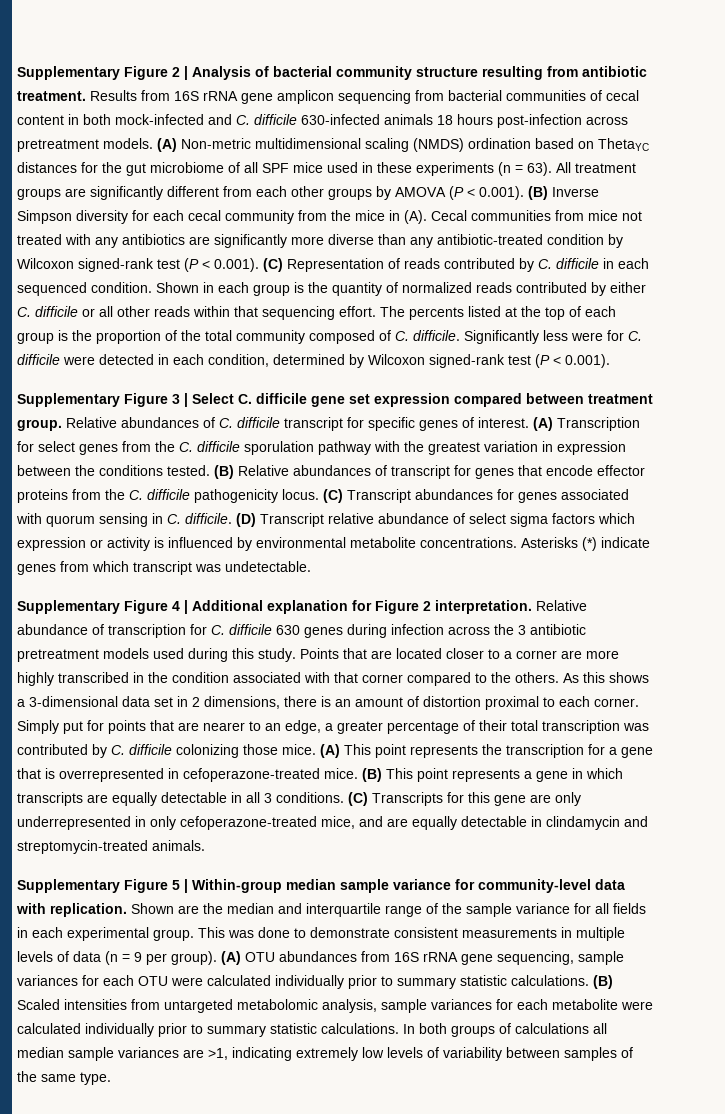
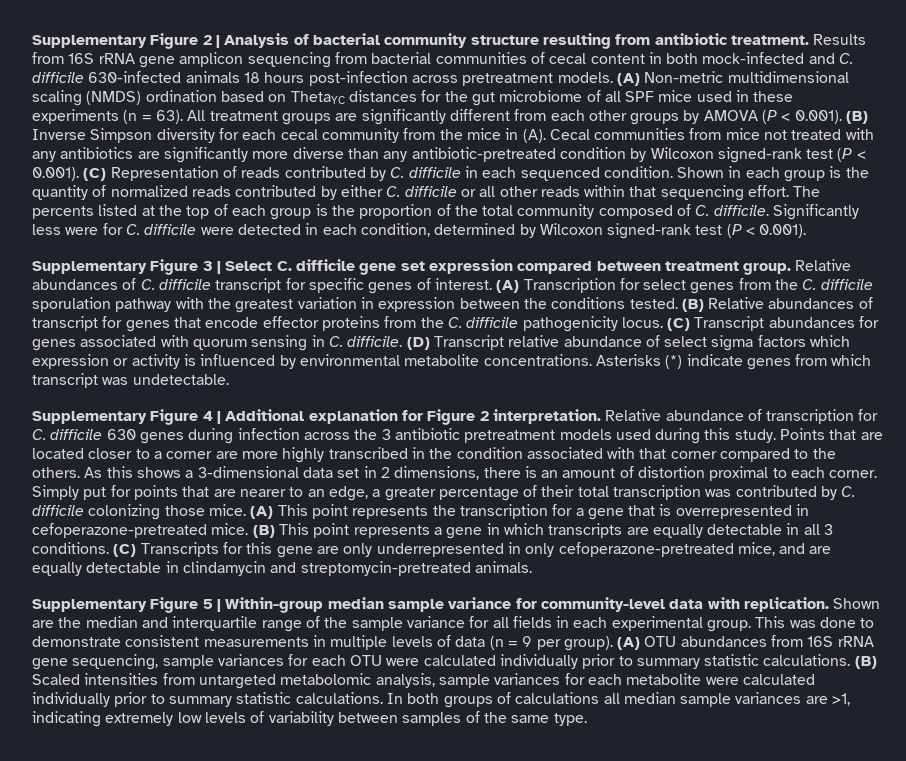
- All treatment groups are significantly different from each other groups by AMOVA (P < 0.001). (B) Inverse Simpson diversity for each cecal community from the mice in (A). Cecal communities from mice not treated with any antibiotics are significantly more diverse than any antibiotic-treated condition by Wilcoxon signed-rank test (P < 0.001). (C) Representation of reads contributed by C. difficile in each sequenced condition.
+ All treatment groups are significantly different from each other groups by AMOVA (P < 0.001). (B) Inverse Simpson diversity for each cecal community from the mice in (A). Cecal communities from mice not treated with any antibiotics are significantly more diverse than any antibiotic-pretreated condition by Wilcoxon signed-rank test (P < 0.001). (C) Representation of reads contributed by C. difficile in each sequenced condition.
- (A) This point represents the transcription for a gene that is overrepresented in cefoperazone-treated mice.
+ (A) This point represents the transcription for a gene that is overrepresented in cefoperazone-pretreated mice.
- (C) Transcripts for this gene are only underrepresented in only cefoperazone-treated mice, and are equally detectable in clindamycin and streptomycin-treated animals.
+ (C) Transcripts for this gene are only underrepresented in only cefoperazone-pretreated mice, and are equally detectable in clindamycin and streptomycin-pretreated animals.

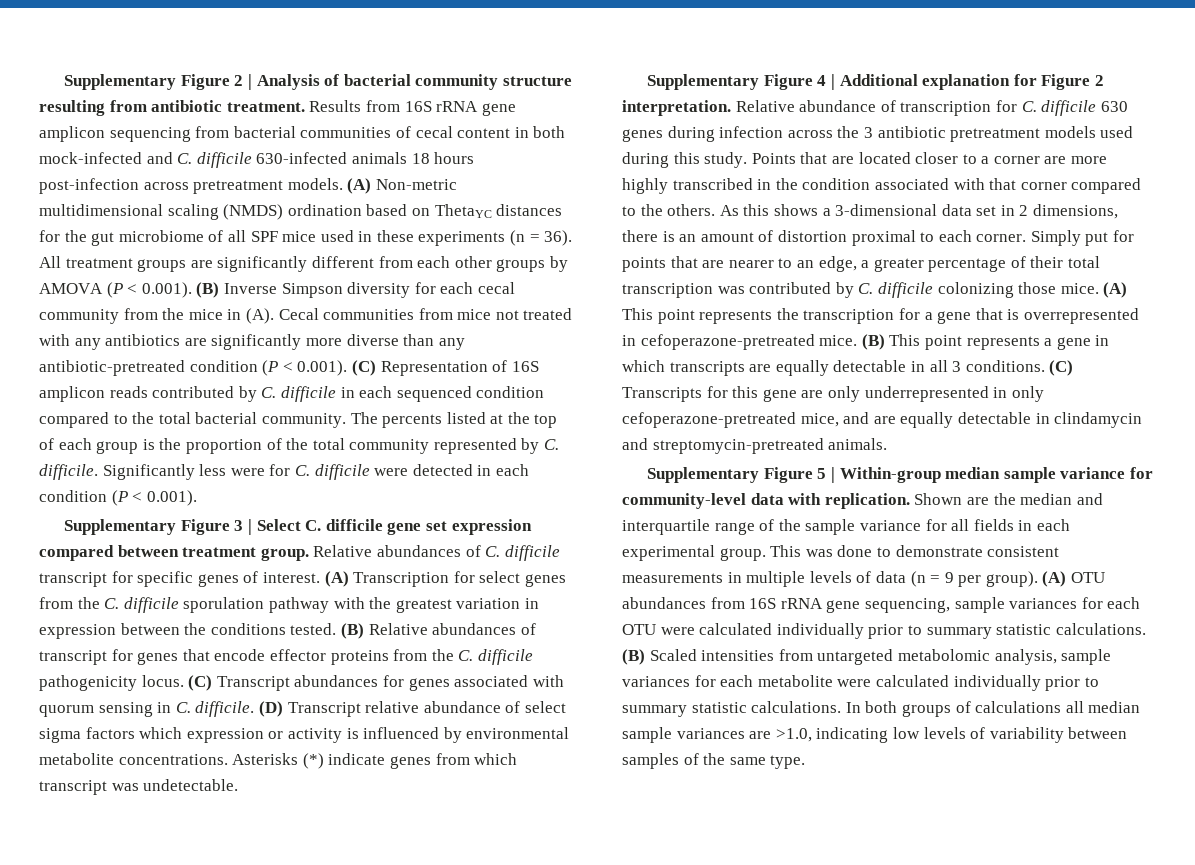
- (A) Non-metric multidimensional scaling (NMDS) ordination based on ThetaYC distances for the gut microbiome of all SPF mice used in these experiments (n = 63).
+ (A) Non-metric multidimensional scaling (NMDS) ordination based on ThetaYC distances for the gut microbiome of all SPF mice used in these experiments (n = 36).
- All treatment groups are significantly different from each other groups by AMOVA (P < 0.001). (B) Inverse Simpson diversity for each cecal community from the mice in (A). Cecal communities from mice not treated with any antibiotics are significantly more diverse than any antibiotic-pretreated condition by Wilcoxon signed-rank test (P < 0.001). (C) Representation of reads contributed by C. difficile in each sequenced condition. Shown in each group is the quantity of normalized reads contributed by either C. difficile or all other reads within that sequencing effort.
+ All treatment groups are significantly different from each other groups by AMOVA (P < 0.001). (B) Inverse Simpson diversity for each cecal community from the mice in (A). Cecal communities from mice not treated with any antibiotics are significantly more diverse than any antibiotic-pretreated condition (P < 0.001). (C) Representation of 16S amplicon reads contributed by C. difficile in each sequenced condition compared to the total bacterial community.
- The percents listed at the top of each group is the proportion of the total community composed of C. difficile.
+ The percents listed at the top of each group is the proportion of the total community represented by C. difficile.
- Significantly less were for C. difficile were detected in each condition, determined by Wilcoxon signed-rank test (P < 0.001).
+ Significantly less were for C. difficile were detected in each condition (P < 0.001).
- In both groups of calculations all median sample variances are >1, indicating extremely low levels of variability between samples of the same type.
+ In both groups of calculations all median sample variances are >1.0, indicating low levels of variability between samples of the same type.

